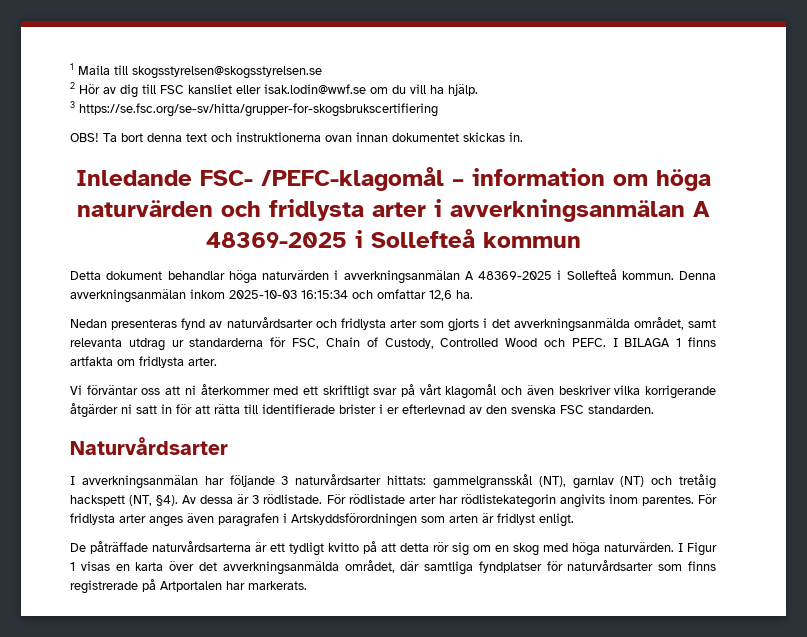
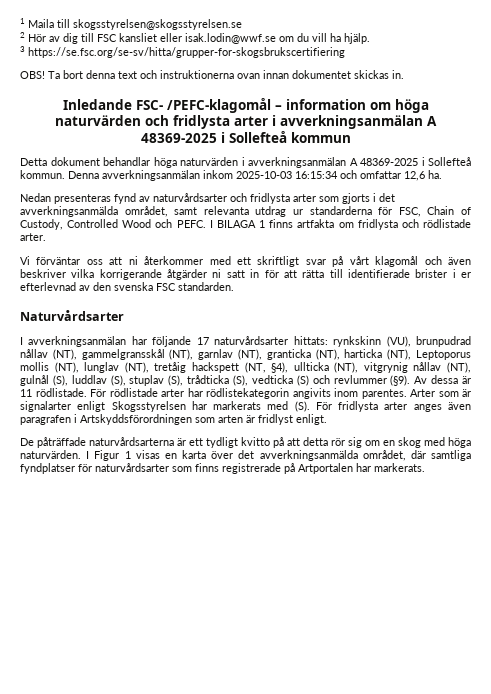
- I BILAGA 1 finns artfakta om fridlysta arter.
+ I BILAGA 1 finns artfakta om fridlysta och rödlistade arter.
- I avverkningsanmälan har följande 3 naturvårdsarter hittats: gammelgransskål (NT), garnlav (NT) och tretåig hackspett (NT, §4).
+ I avverkningsanmälan har följande 17 naturvårdsarter hittats: rynkskinn (VU), brunpudrad nållav (NT), gammelgransskål (NT), garnlav (NT), granticka (NT), harticka (NT), Leptoporus mollis (NT), lunglav (NT), tretåig hackspett (NT, §4), ullticka (NT), vitgrynig nållav (NT), gulnål (S), luddlav (S), stuplav (S), trådticka (S), vedticka (S) och revlummer (§9).
- Av dessa är 3 rödlistade.
+ Av dessa är 11 rödlistade.
- För fridlysta arter anges även paragrafen i Artskyddsförordningen som arten är fridlyst enligt.
+ Arter som är signalarter enligt Skogsstyrelsen har markerats med (S). För fridlysta arter anges även paragrafen i Artskyddsförordningen som arten är fridlyst enligt.

